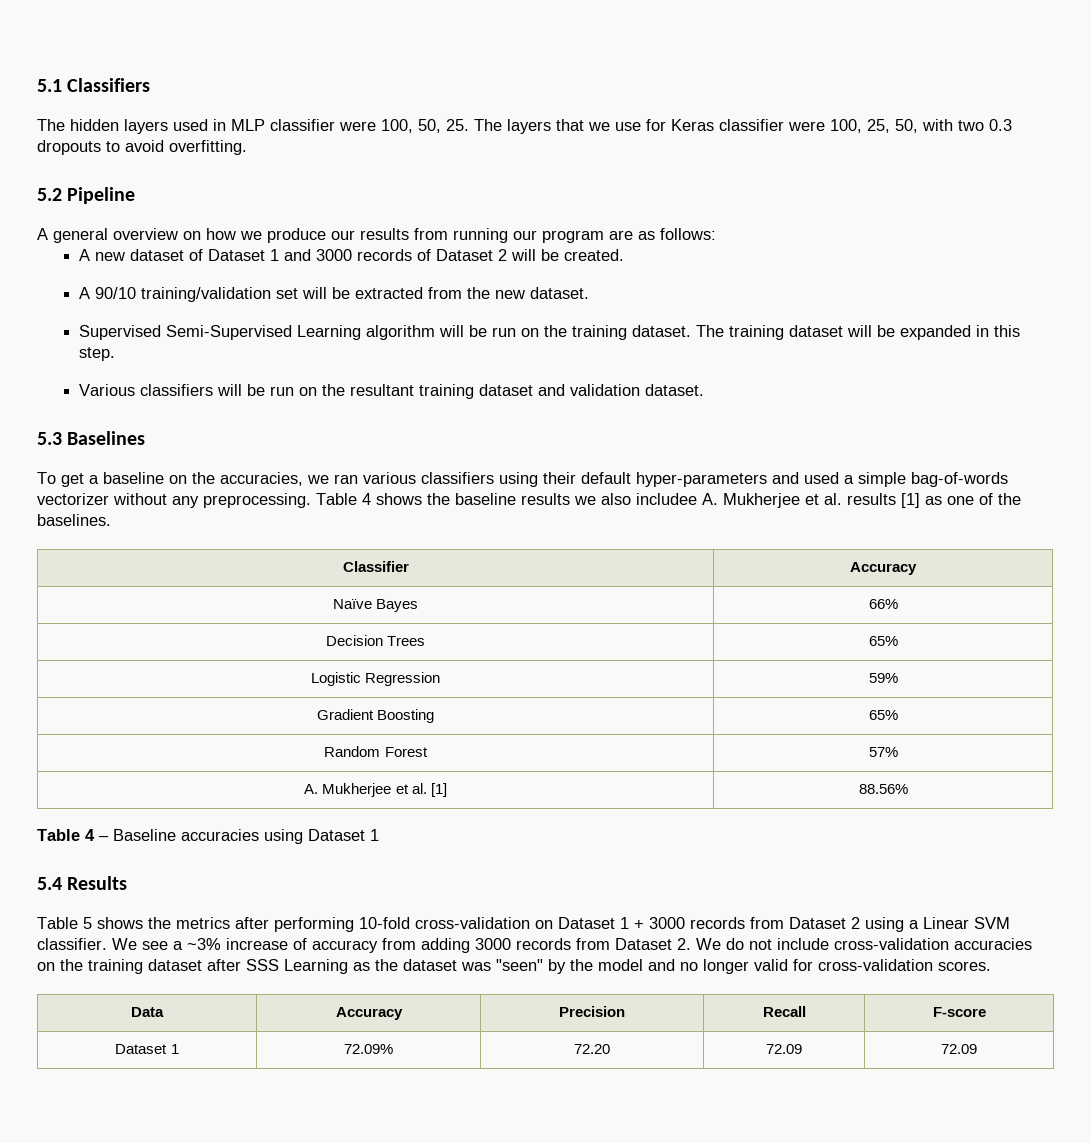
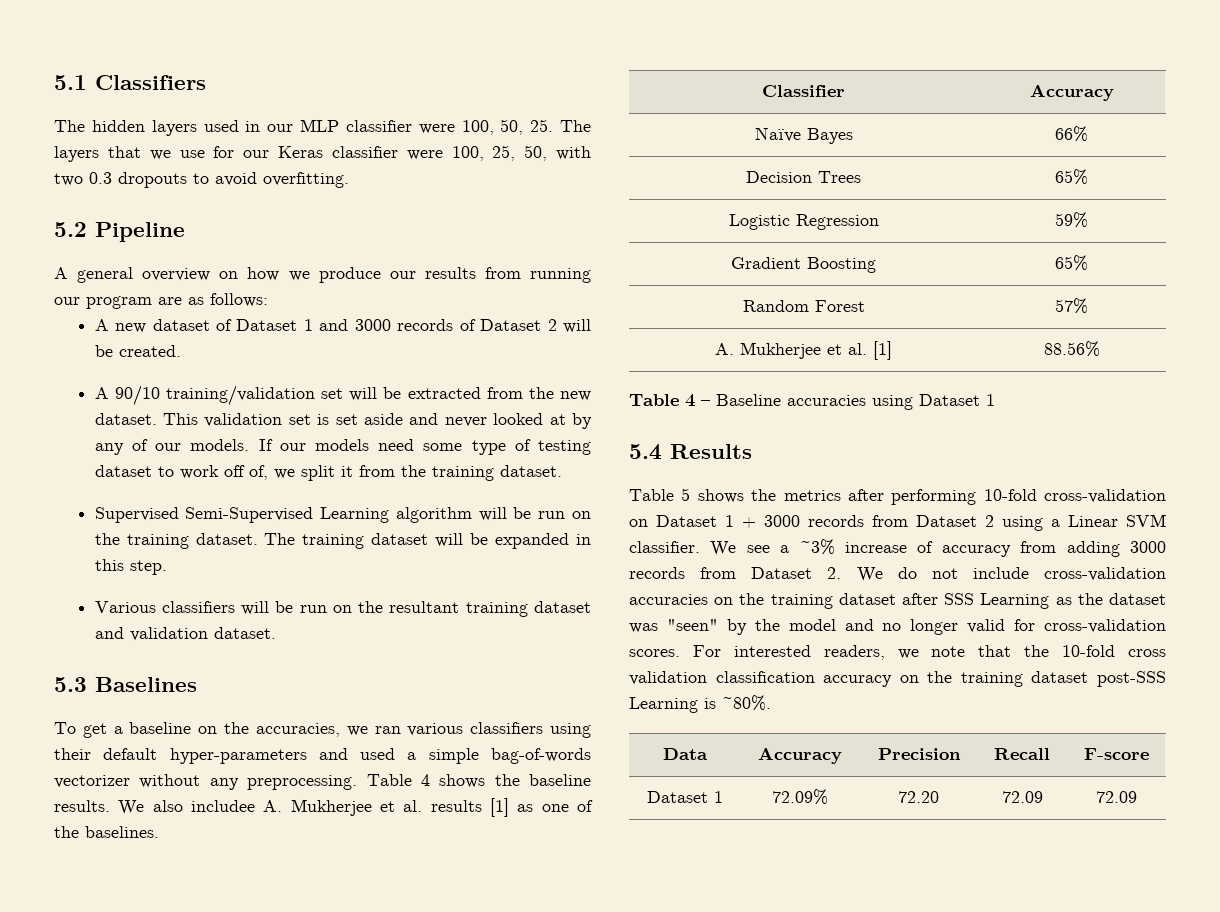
- The hidden layers used in MLP classifier were 100, 50, 25. The layers that we use for Keras classifier were 100, 25, 50, with two 0.3 dropouts to avoid overfitting.
+ The hidden layers used in our MLP classifier were 100, 50, 25. The layers that we use for our Keras classifier were 100, 25, 50, with two 0.3 dropouts to avoid overfitting.
+ This validation set is set aside and never looked at by any of our models. If our models need some type of testing dataset to work off of, we split it from the training dataset.
- Table 4 shows the baseline results we also includee A. Mukherjee et al. results [1] as one of the baselines.
+ Table 4 shows the baseline results. We also includee A. Mukherjee et al. results [1] as one of the baselines.
+ For interested readers, we note that the 10-fold cross validation classification accuracy on the training dataset post-SSS Learning is ~80%.

